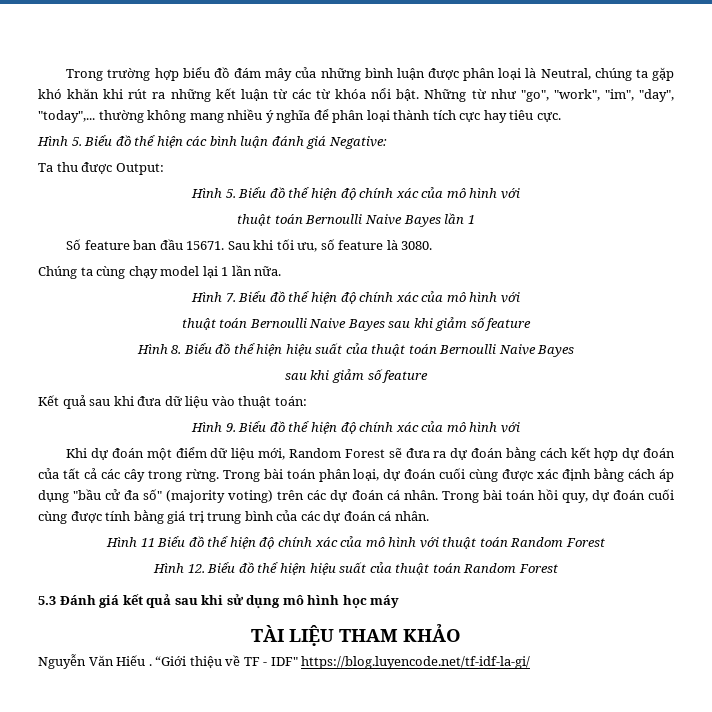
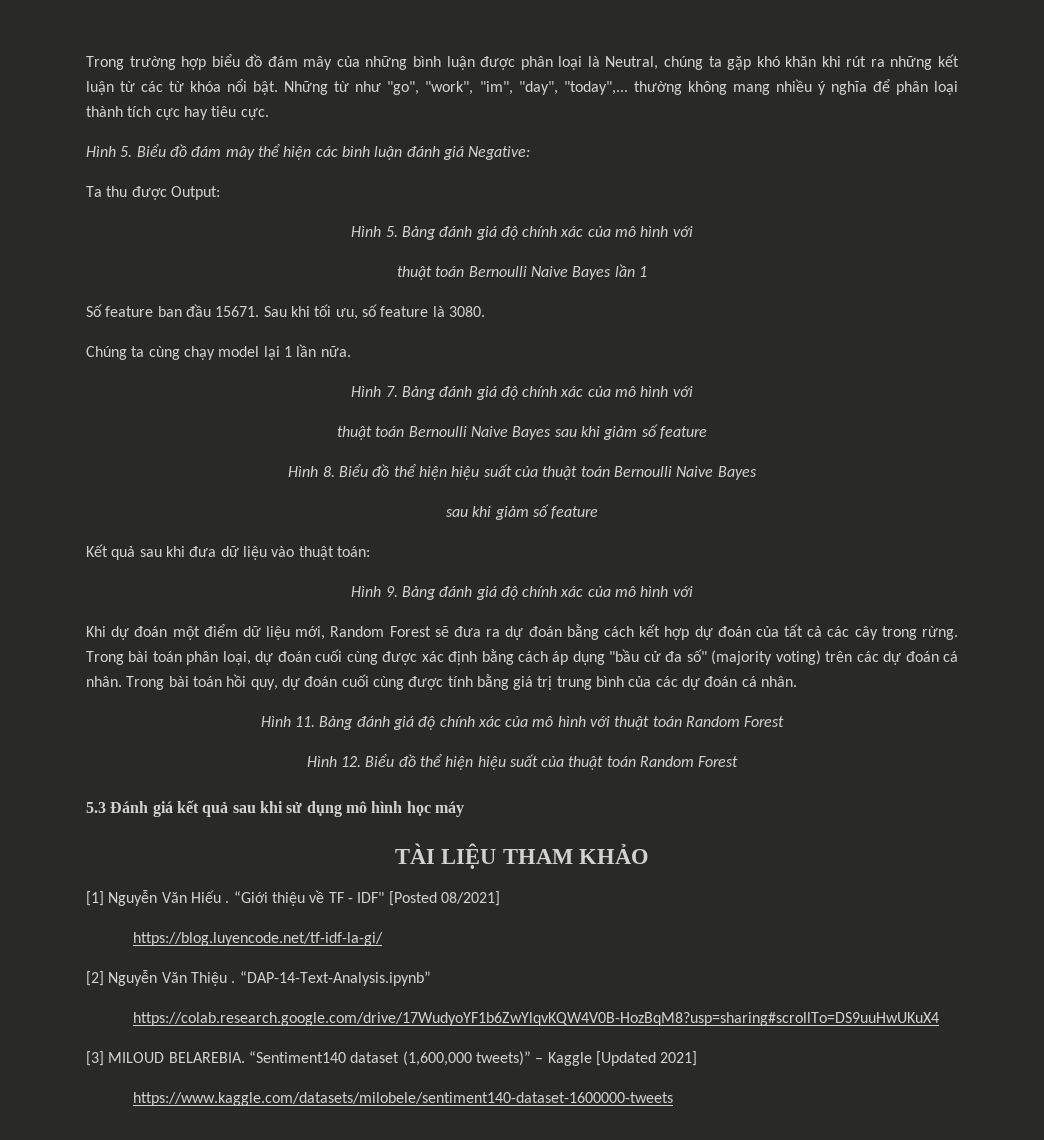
- Hình 5. Biểu đồ thể hiện các bình luận đánh giá Negative:
+ Hình 5. Biểu đồ đám mây thể hiện các bình luận đánh giá Negative:
- Hình 5. Biểu đồ thể hiện độ chính xác của mô hình với
+ Hình 5. Bảng đánh giá độ chính xác của mô hình với
- Hình 7. Biểu đồ thể hiện độ chính xác của mô hình với
+ Hình 7. Bảng đánh giá độ chính xác của mô hình với
- Hình 9. Biểu đồ thể hiện độ chính xác của mô hình với
+ Hình 9. Bảng đánh giá độ chính xác của mô hình với
- Hình 11 Biểu đồ thể hiện độ chính xác của mô hình với thuật toán Random Forest
+ Hình 11. Bảng đánh giá độ chính xác của mô hình với thuật toán Random Forest
- Nguyễn Văn Hiếu .
+ [1] Nguyễn Văn Hiếu .
- “Giới thiệu về TF - IDF" https://blog.luyencode.net/tf-idf-la-gi/
+ “Giới thiệu về TF - IDF" [Posted 08/2021]
+ https://blog.luyencode.net/tf-idf-la-gi/
+ [2] Nguyễn Văn Thiệu . “DAP-14-Text-Analysis.ipynb”
+ https://colab.research.google.com/drive/17WudyoYF1b6ZwYlqvKQW4V0B-HozBqM8?usp=sharing#scrollTo=DS9uuHwUKuX4
+ [3] MILOUD BELAREBIA. “Sentiment140 dataset (1,600,000 tweets)” – Kaggle [Updated 2021]
+ https://www.kaggle.com/datasets/milobele/sentiment140-dataset-1600000-tweets

